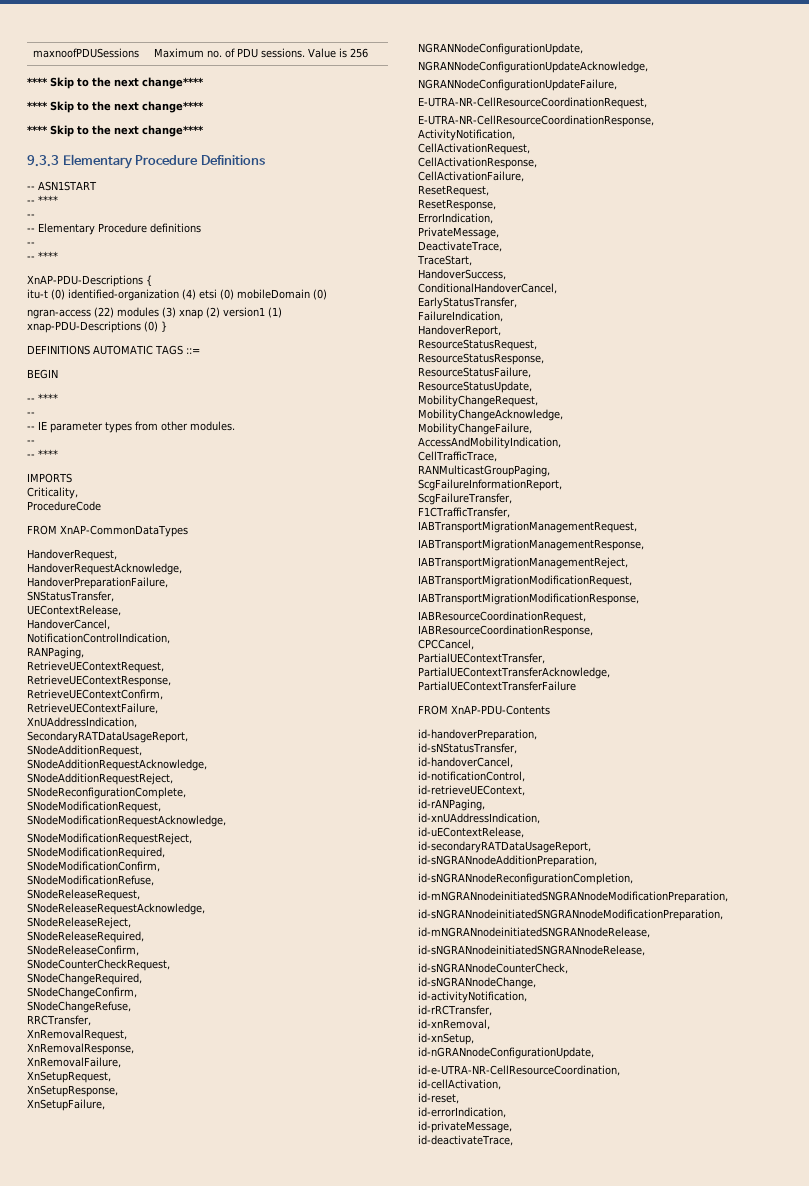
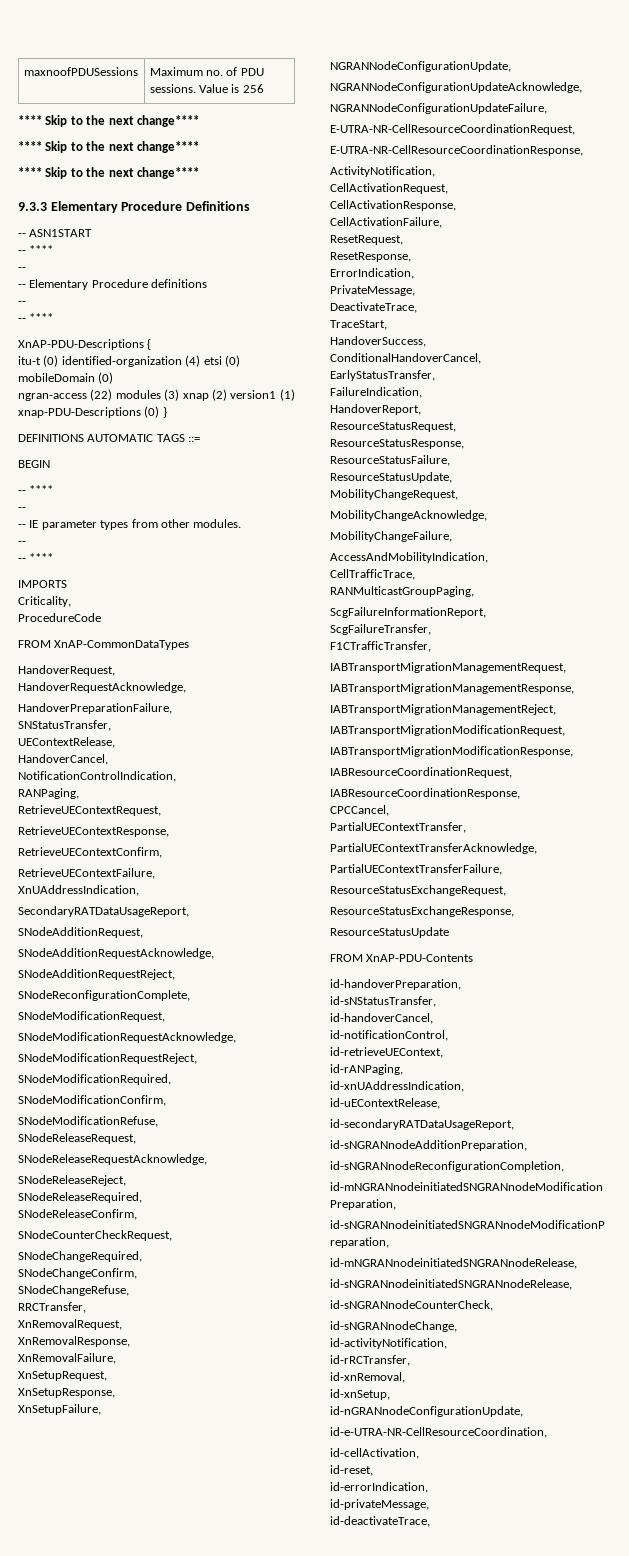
- PartialUEContextTransferFailure
+ PartialUEContextTransferFailure,
+ ResourceStatusExchangeRequest,
+ ResourceStatusExchangeResponse,
+ ResourceStatusUpdate

